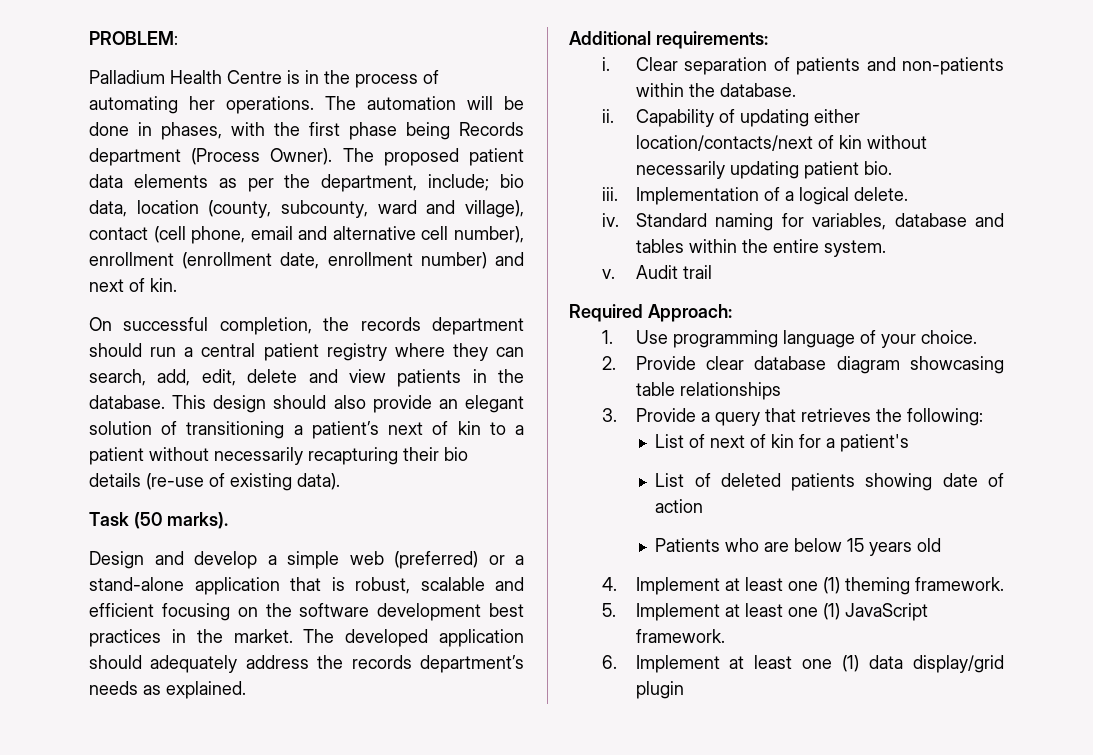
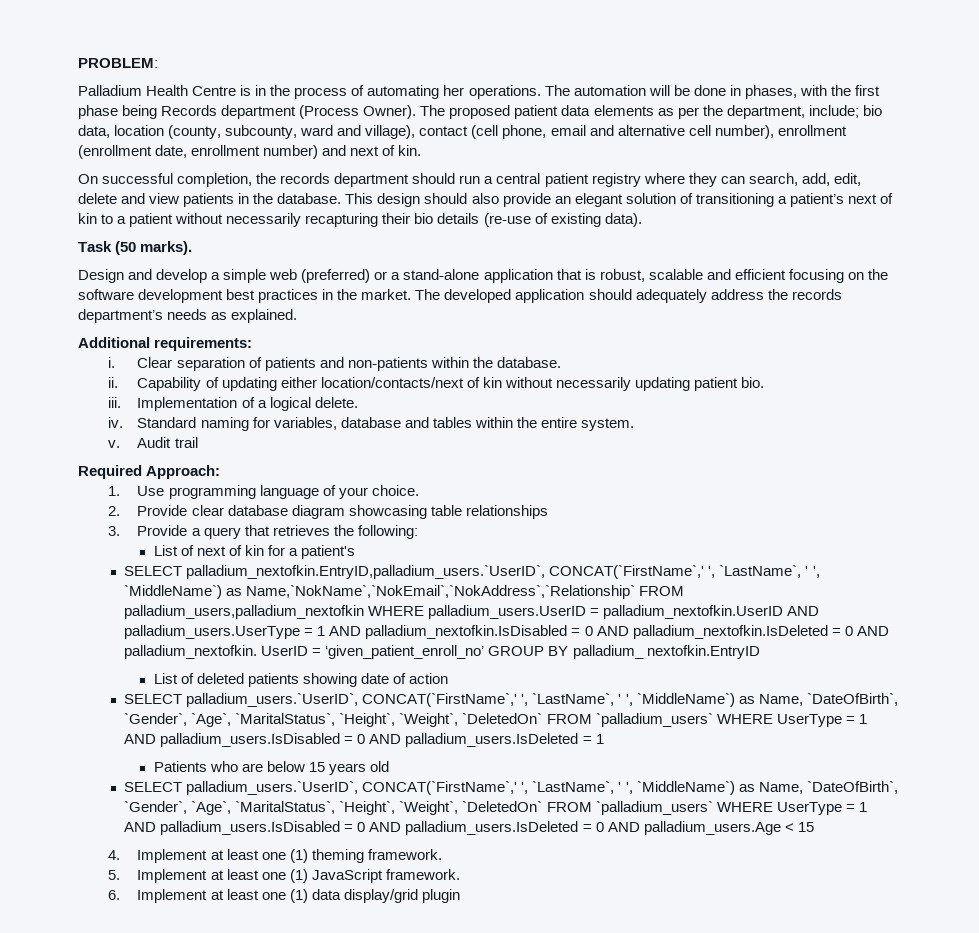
+ SELECT palladium_nextofkin.EntryID,palladium_users.`UserID`, CONCAT(`FirstName`,' ', `LastName`, ' ', `MiddleName`) as Name,`NokName`,`NokEmail`,`NokAddress`,`Relationship` FROM palladium_users,palladium_nextofkin WHERE palladium_users.UserID = palladium_nextofkin.UserID AND palladium_users.UserType = 1 AND palladium_nextofkin.IsDisabled = 0 AND palladium_nextofkin.IsDeleted = 0 AND palladium_nextofkin. UserID = ‘given_patient_enroll_no’ GROUP BY palladium_ nextofkin.EntryID
+ SELECT palladium_users.`UserID`, CONCAT(`FirstName`,' ', `LastName`, ' ', `MiddleName`) as Name, `DateOfBirth`, `Gender`, `Age`, `MaritalStatus`, `Height`, `Weight`, `DeletedOn` FROM `palladium_users` WHERE UserType = 1 AND palladium_users.IsDisabled = 0 AND palladium_users.IsDeleted = 1
+ SELECT palladium_users.`UserID`, CONCAT(`FirstName`,' ', `LastName`, ' ', `MiddleName`) as Name, `DateOfBirth`, `Gender`, `Age`, `MaritalStatus`, `Height`, `Weight`, `DeletedOn` FROM `palladium_users` WHERE UserType = 1 AND palladium_users.IsDisabled = 0 AND palladium_users.IsDeleted = 0 AND palladium_users.Age < 15

